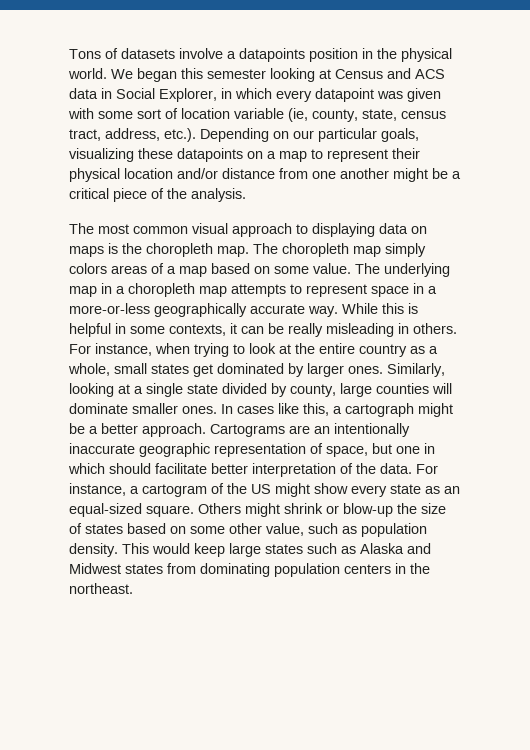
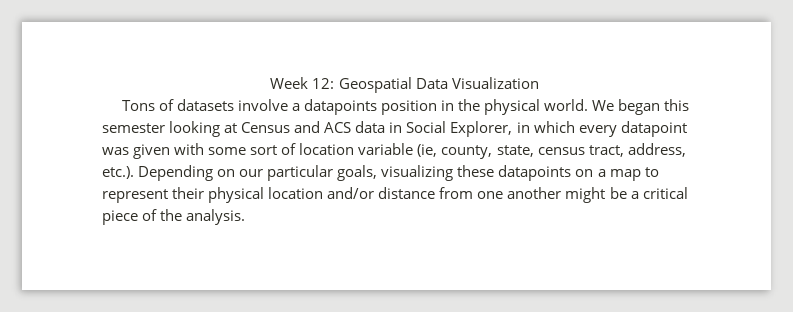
+ Week 12: Geospatial Data Visualization
- The most common visual approach to displaying data on maps is the choropleth map. The choropleth map simply colors areas of a map based on some value. The underlying map in a choropleth map attempts to represent space in a more-or-less geographically accurate way. While this is helpful in some contexts, it can be really misleading in others. For instance, when trying to look at the entire country as a whole, small states get dominated by larger ones. Similarly, looking at a single state divided by county, large counties will dominate smaller ones. In cases like this, a cartograph might be a better approach. Cartograms are an intentionally inaccurate geographic representation of space, but one in which should facilitate better interpretation of the data. For instance, a cartogram of the US might show every state as an equal-sized square. Others might shrink or blow-up the size of states based on some other value, such as population density. This would keep large states such as Alaska and Midwest states from dominating population centers in the northeast.

